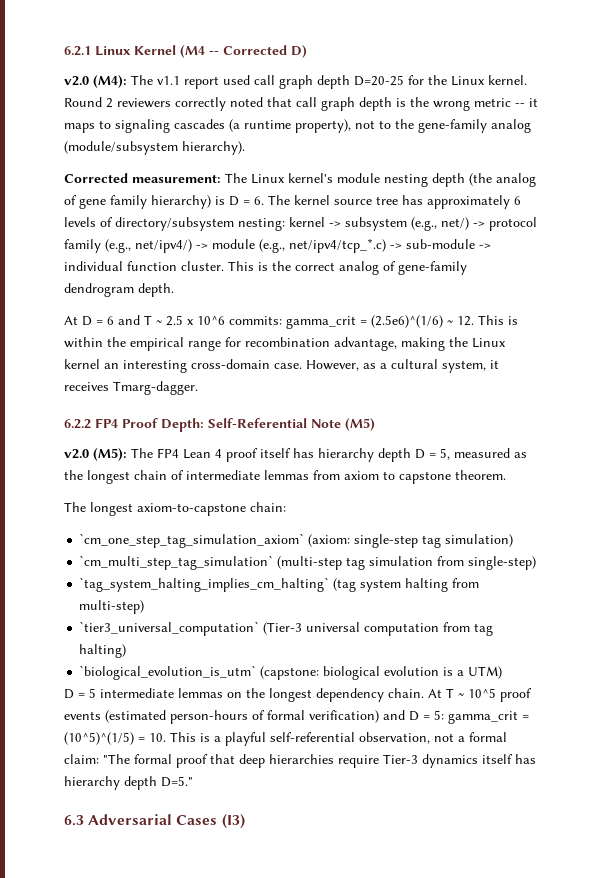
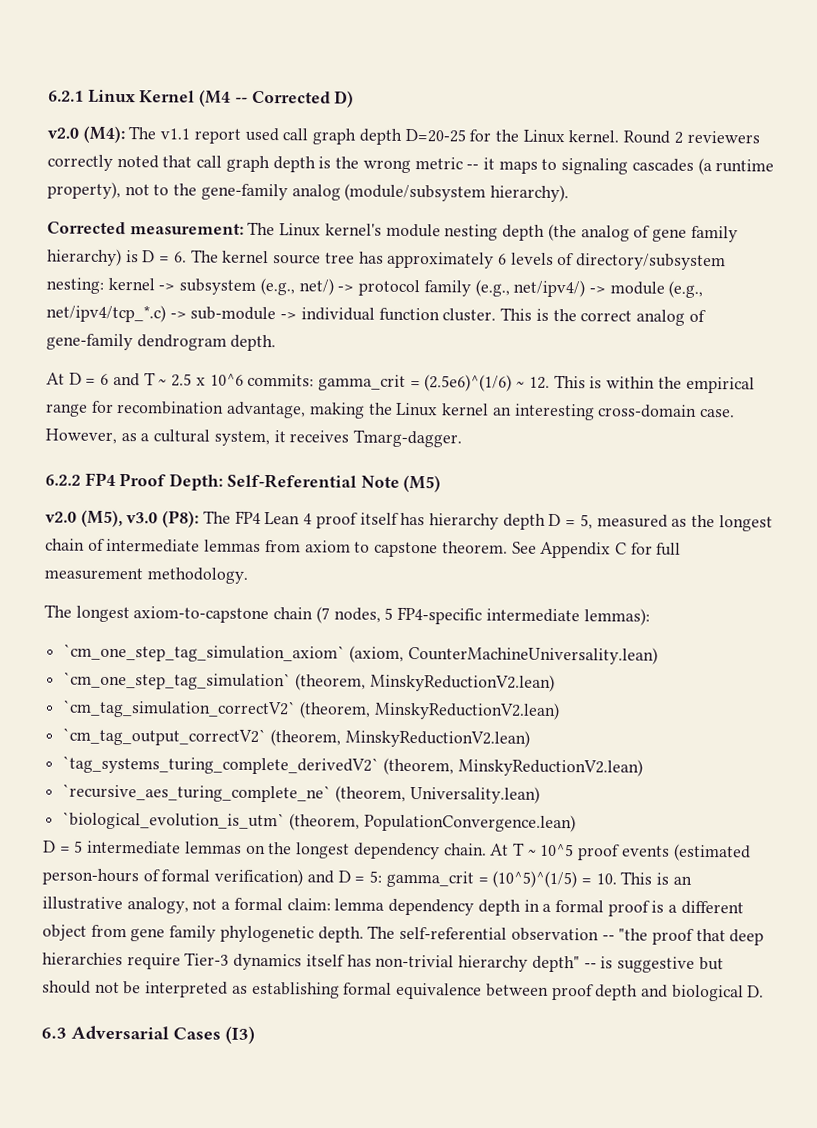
- v2.0 (M5): The FP4 Lean 4 proof itself has hierarchy depth D = 5, measured as the longest chain of intermediate lemmas from axiom to capstone theorem.
- The longest axiom-to-capstone chain:
- `cm_one_step_tag_simulation_axiom` (axiom: single-step tag simulation)
- `cm_multi_step_tag_simulation` (multi-step tag simulation from single-step)
- `tag_system_halting_implies_cm_halting` (tag system halting from multi-step)
- `tier3_universal_computation` (Tier-3 universal computation from tag halting)
- `biological_evolution_is_utm` (capstone: biological evolution is a UTM)
+ v2.0 (M5), v3.0 (P8): The FP4 Lean 4 proof itself has hierarchy depth D = 5, measured as the longest chain of intermediate lemmas from axiom to capstone theorem. See Appendix C for full measurement methodology.
+ The longest axiom-to-capstone chain (7 nodes, 5 FP4-specific intermediate lemmas):
+ `cm_one_step_tag_simulation_axiom` (axiom, CounterMachineUniversality.lean)
+ `cm_one_step_tag_simulation` (theorem, MinskyReductionV2.lean)
+ `cm_tag_simulation_correctV2` (theorem, MinskyReductionV2.lean)
+ `cm_tag_output_correctV2` (theorem, MinskyReductionV2.lean)
+ `tag_systems_turing_complete_derivedV2` (theorem, MinskyReductionV2.lean)
+ `recursive_aes_turing_complete_ne` (theorem, Universality.lean)
+ `biological_evolution_is_utm` (theorem, PopulationConvergence.lean)
- At T ~ 10^5 proof events (estimated person-hours of formal verification) and D = 5: gamma_crit = (10^5)^(1/5) = 10. This is a playful self-referential observation, not a formal claim: "The formal proof that deep hierarchies require Tier-3 dynamics itself has hierarchy depth D=5."
+ At T ~ 10^5 proof events (estimated person-hours of formal verification) and D = 5: gamma_crit = (10^5)^(1/5) = 10. This is an illustrative analogy, not a formal claim: lemma dependency depth in a formal proof is a different object from gene family phylogenetic depth. The self-referential observation -- "the proof that deep hierarchies require Tier-3 dynamics itself has non-trivial hierarchy depth" -- is suggestive but should not be interpreted as establishing formal equivalence between proof depth and biological D.

